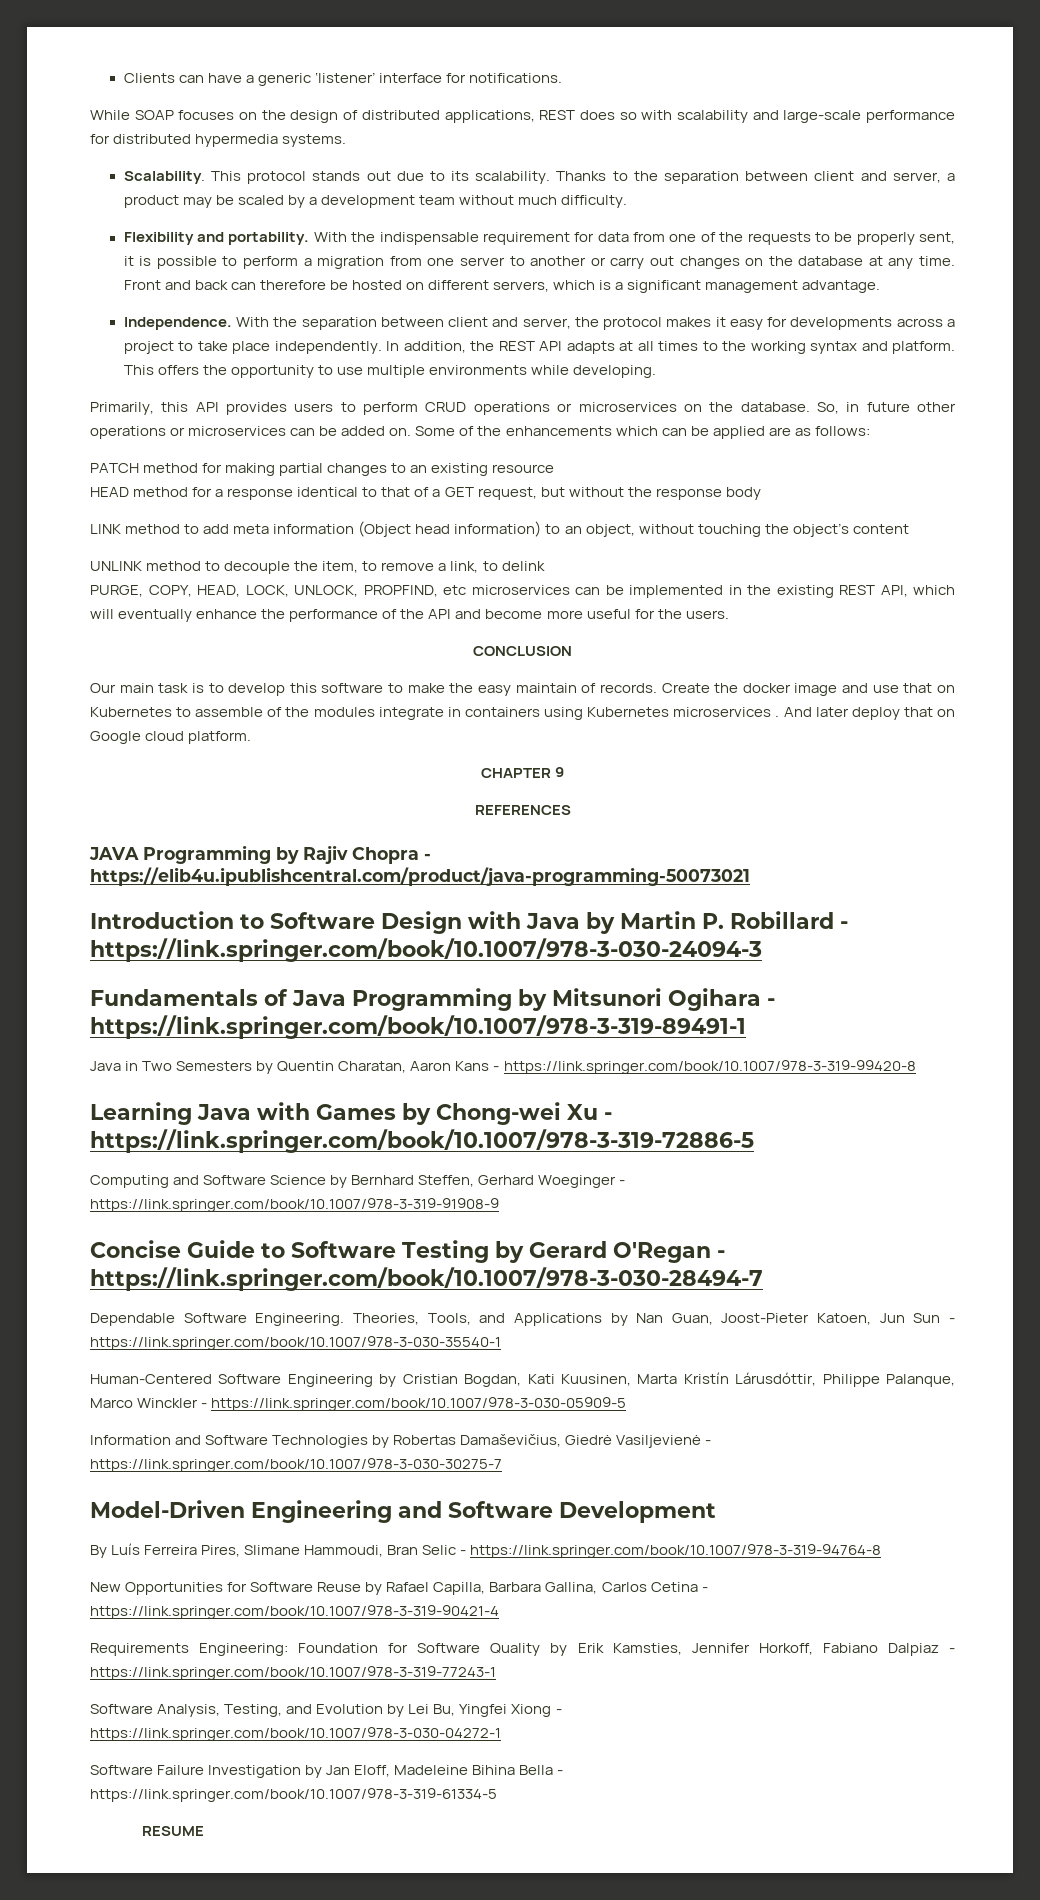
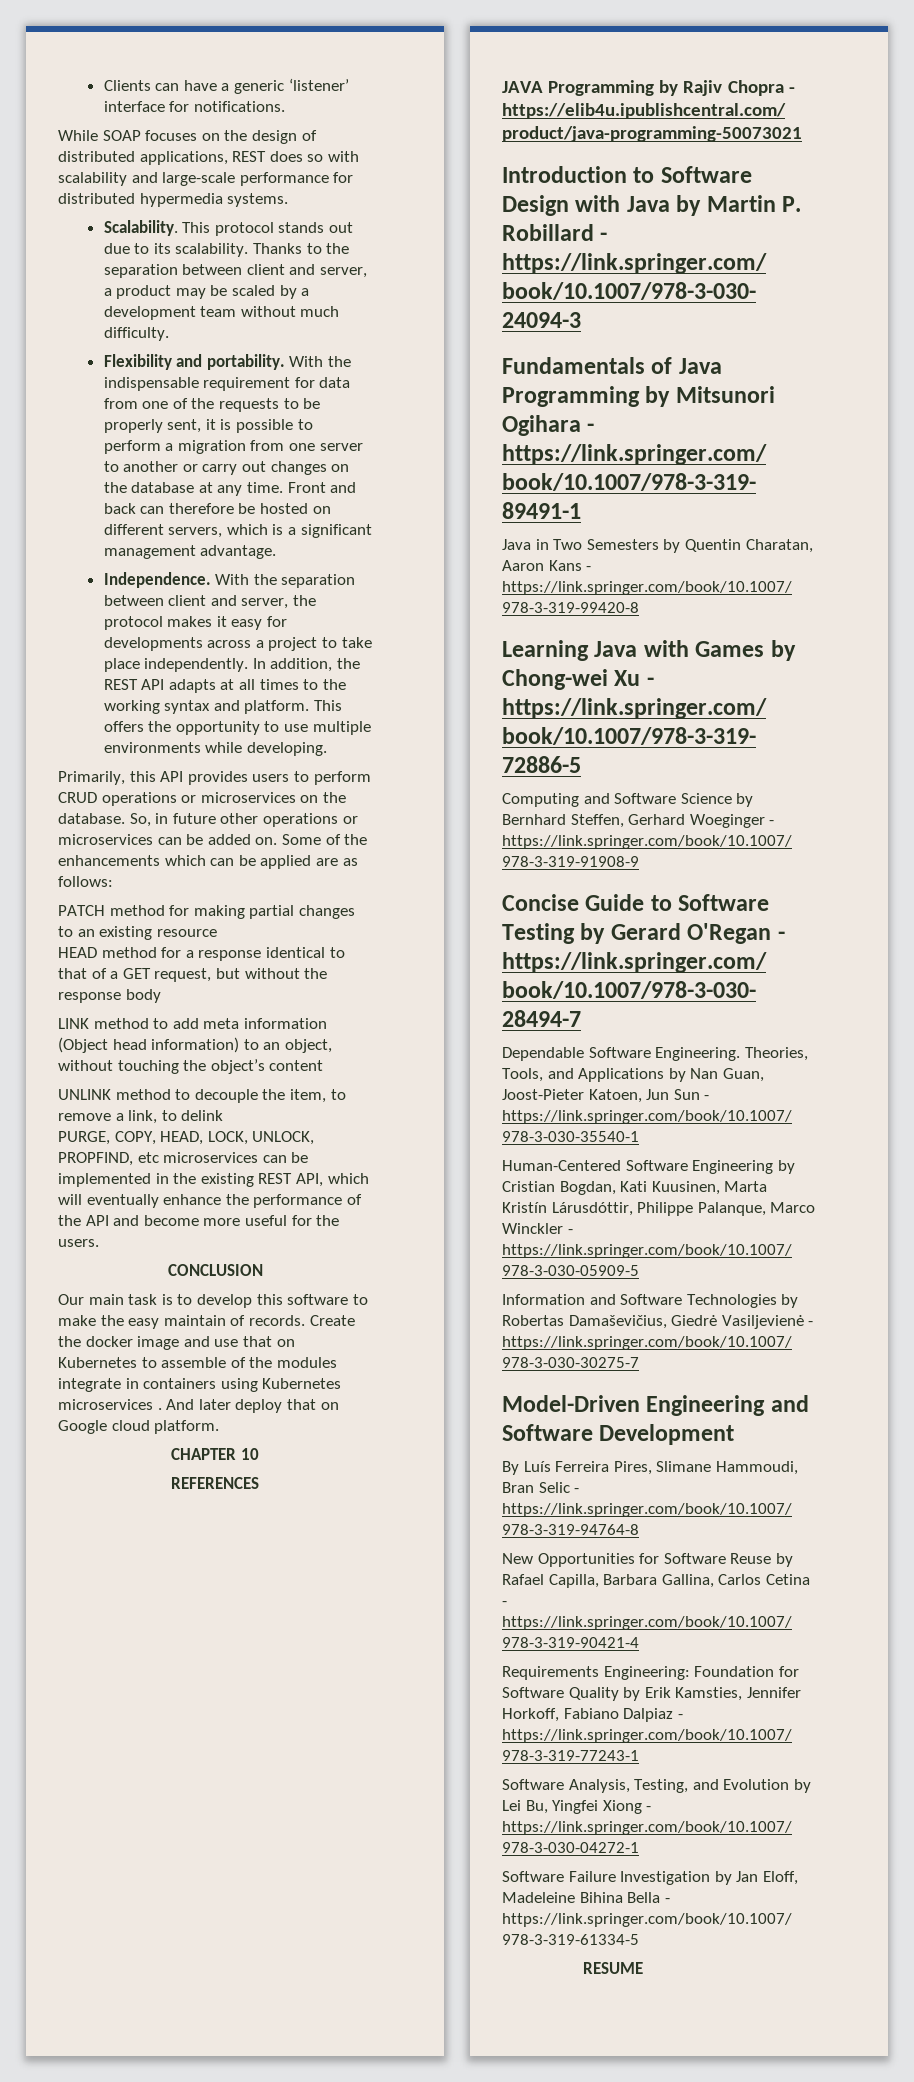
- CHAPTER 9
+ CHAPTER 10

